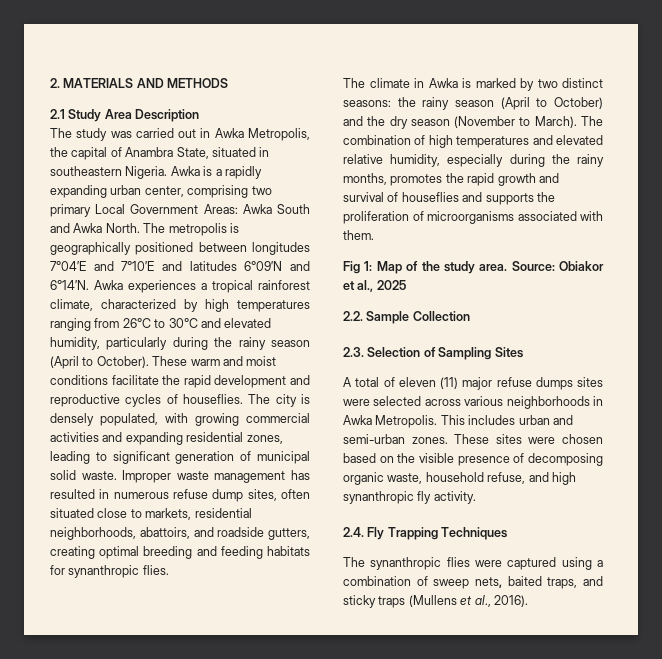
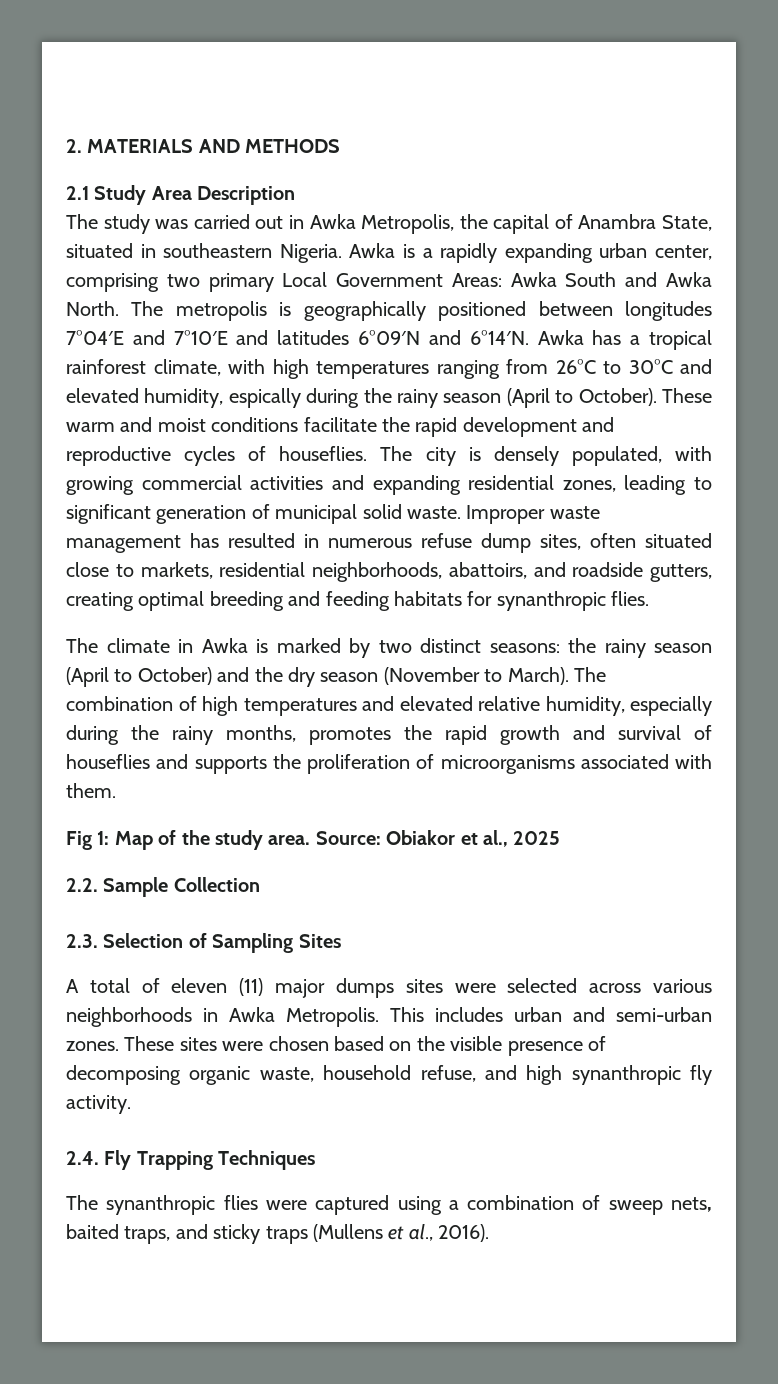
- Awka experiences a tropical rainforest climate, characterized by high temperatures ranging from 26°C to 30°C and elevated humidity, particularly during the rainy season (April to October).
+ Awka has a tropical rainforest climate, with high temperatures ranging from 26°C to 30°C and elevated humidity, espically during the rainy season (April to October).
- A total of eleven (11) major refuse dumps sites were selected across various neighborhoods in Awka Metropolis.
+ A total of eleven (11) major dumps sites were selected across various neighborhoods in Awka Metropolis.

